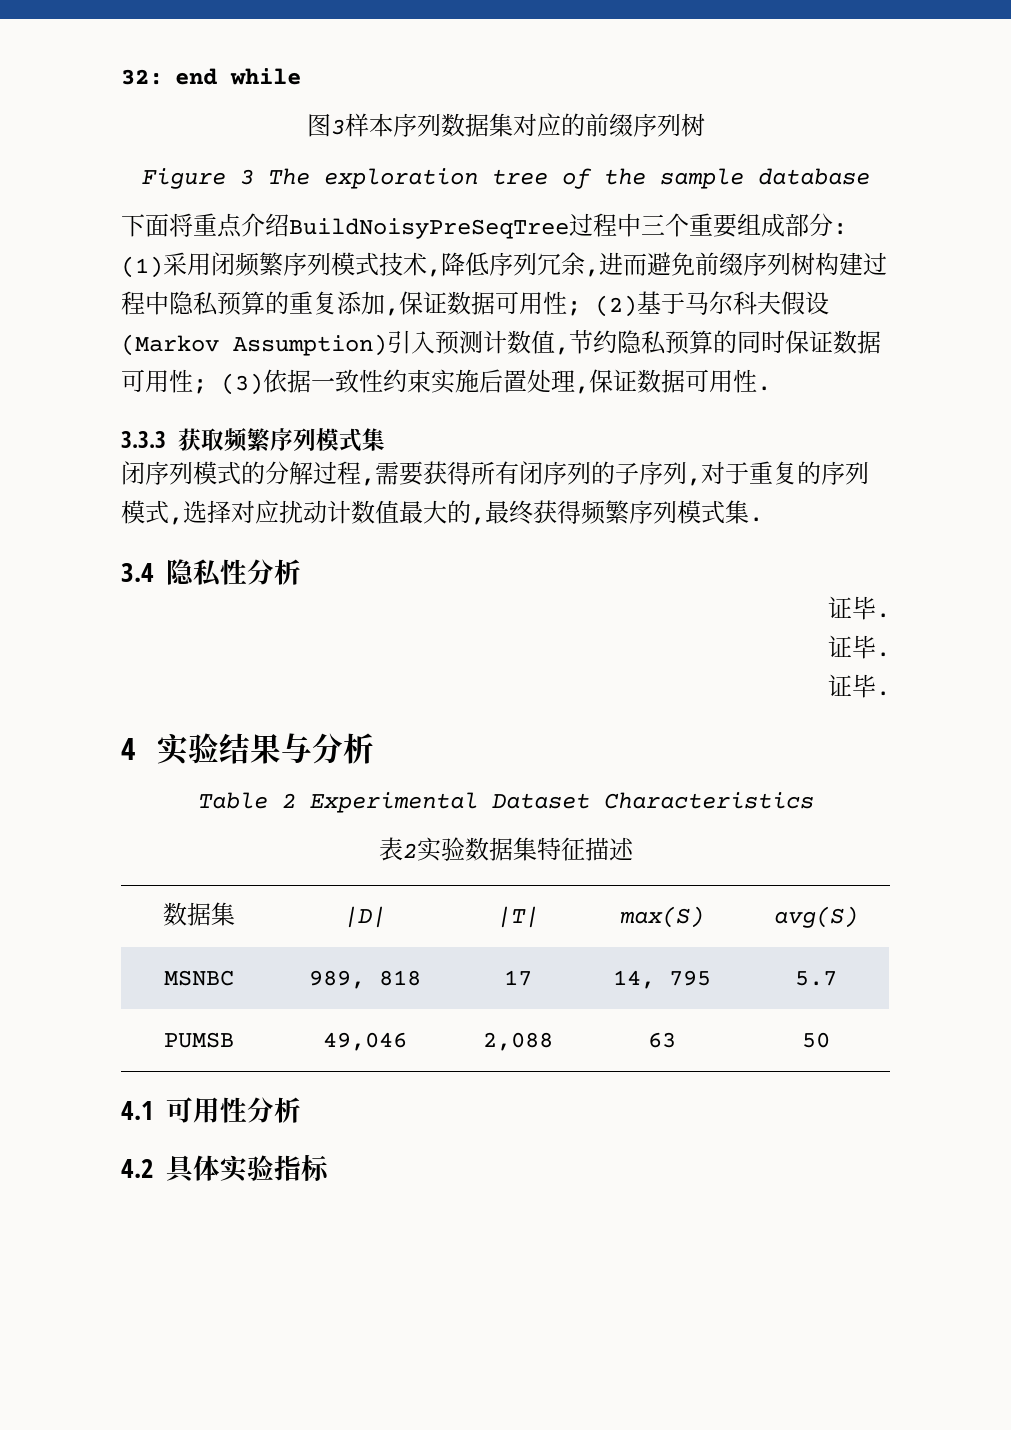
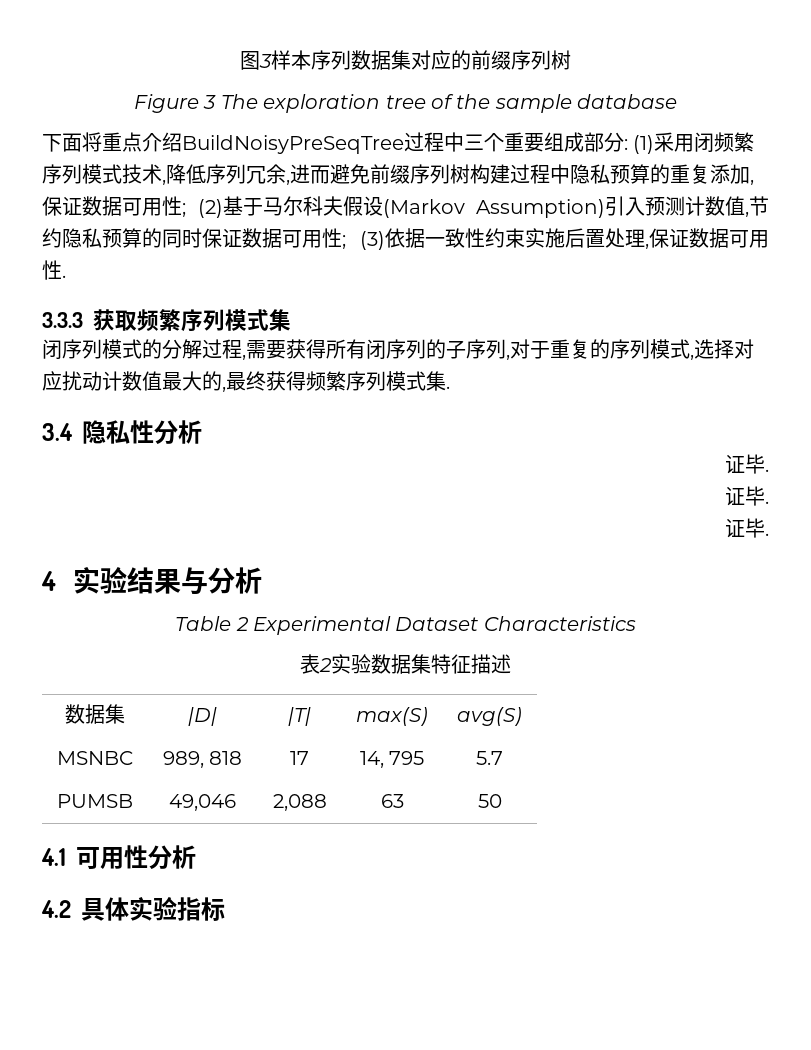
- 32: end while

